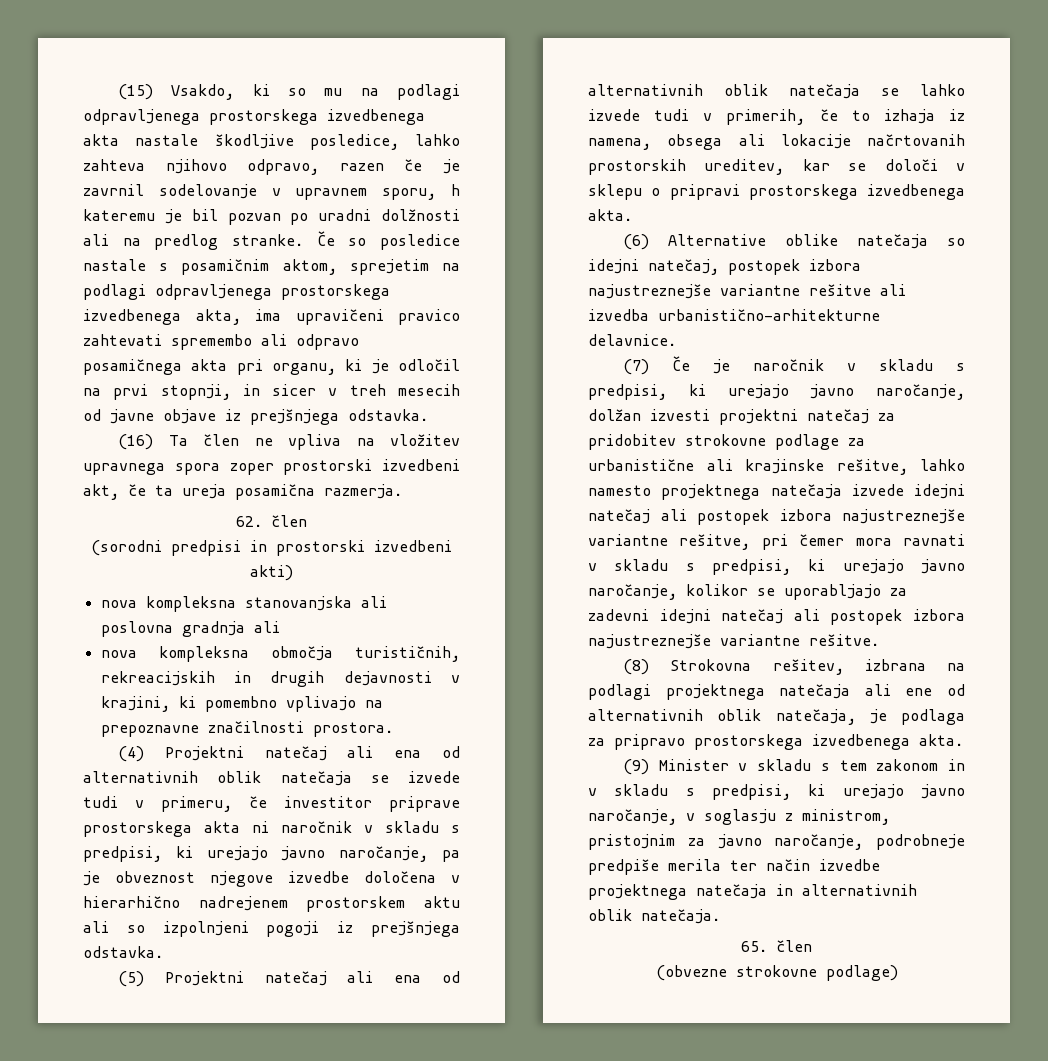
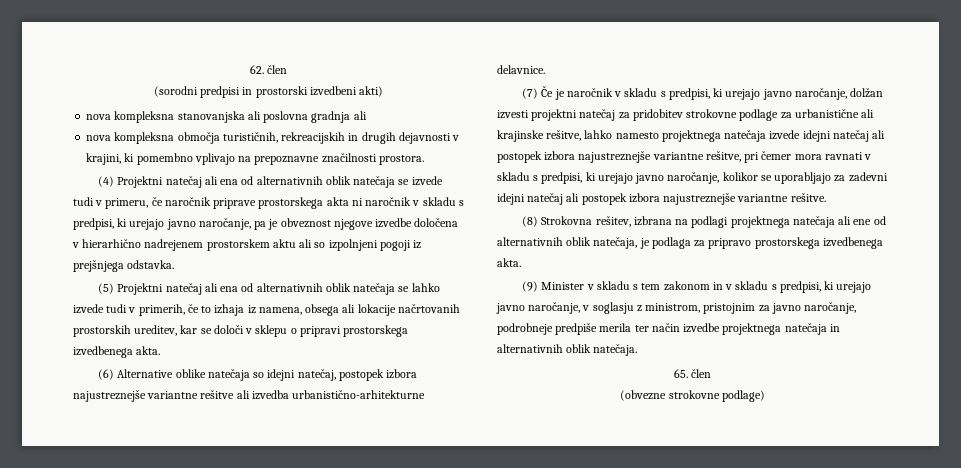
- (15) Vsakdo, ki so mu na podlagi odpravljenega prostorskega izvedbenega akta nastale škodljive posledice, lahko zahteva njihovo odpravo, razen če je zavrnil sodelovanje v upravnem sporu, h kateremu je bil pozvan po uradni dolžnosti ali na predlog stranke. Če so posledice nastale s posamičnim aktom, sprejetim na podlagi odpravljenega prostorskega izvedbenega akta, ima upravičeni pravico zahtevati spremembo ali odpravo posamičnega akta pri organu, ki je odločil na prvi stopnji, in sicer v treh mesecih od javne objave iz prejšnjega odstavka.
- (16) Ta člen ne vpliva na vložitev upravnega spora zoper prostorski izvedbeni akt, če ta ureja posamična razmerja.
- (4) Projektni natečaj ali ena od alternativnih oblik natečaja se izvede tudi v primeru, če investitor priprave prostorskega akta ni naročnik v skladu s predpisi, ki urejajo javno naročanje, pa je obveznost njegove izvedbe določena v hierarhično nadrejenem prostorskem aktu ali so izpolnjeni pogoji iz prejšnjega odstavka.
+ (4) Projektni natečaj ali ena od alternativnih oblik natečaja se izvede tudi v primeru, če naročnik priprave prostorskega akta ni naročnik v skladu s predpisi, ki urejajo javno naročanje, pa je obveznost njegove izvedbe določena v hierarhično nadrejenem prostorskem aktu ali so izpolnjeni pogoji iz prejšnjega odstavka.

